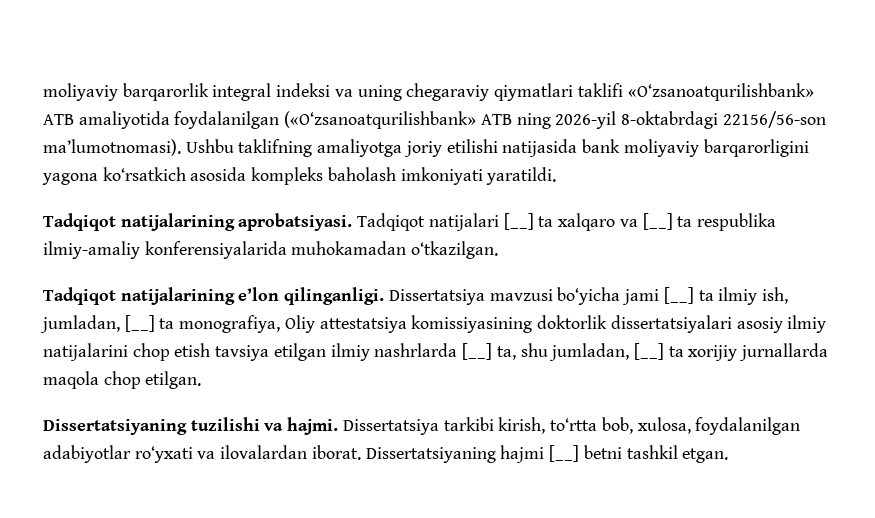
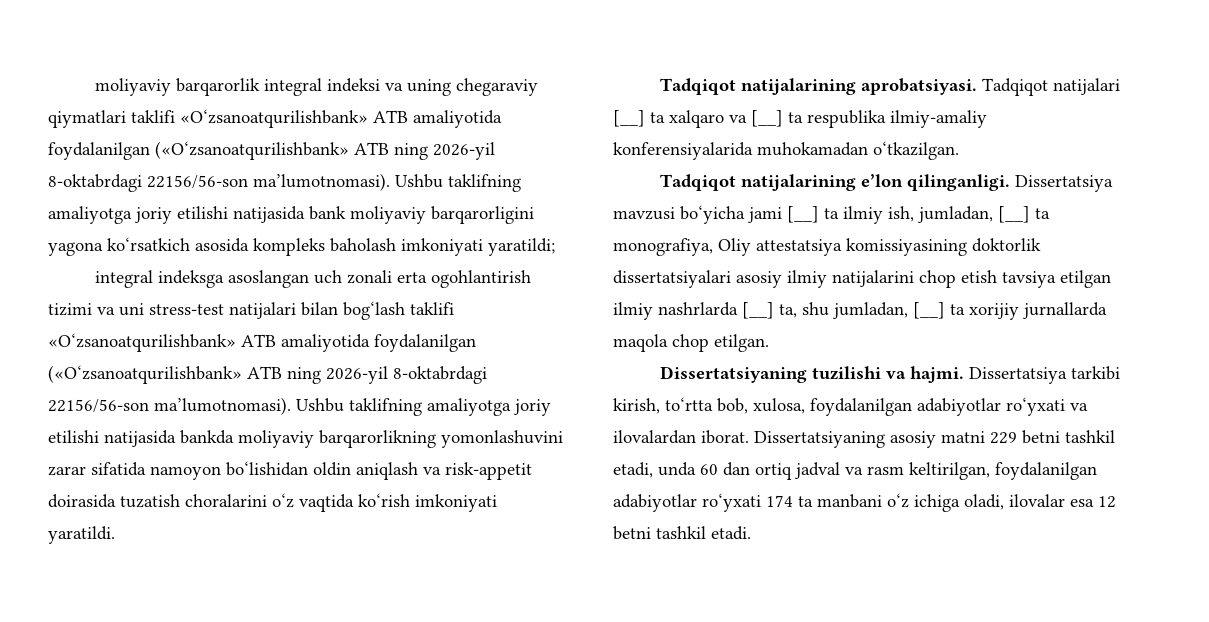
- Ushbu taklifning amaliyotga joriy etilishi natijasida bank moliyaviy barqarorligini yagona ko‘rsatkich asosida kompleks baholash imkoniyati yaratildi.
+ Ushbu taklifning amaliyotga joriy etilishi natijasida bank moliyaviy barqarorligini yagona ko‘rsatkich asosida kompleks baholash imkoniyati yaratildi;
+ integral indeksga asoslangan uch zonali erta ogohlantirish tizimi va uni stress-test natijalari bilan bog‘lash taklifi «O‘zsanoatqurilishbank» ATB amaliyotida foydalanilgan («O‘zsanoatqurilishbank» ATB ning 2026-yil 8-oktabrdagi 22156/56-son ma’lumotnomasi). Ushbu taklifning amaliyotga joriy etilishi natijasida bankda moliyaviy barqarorlikning yomonlashuvini zarar sifatida namoyon bo‘lishidan oldin aniqlash va risk-appetit doirasida tuzatish choralarini o‘z vaqtida ko‘rish imkoniyati yaratildi.
- Dissertatsiyaning hajmi [__] betni tashkil etgan.
+ Dissertatsiyaning asosiy matni 229 betni tashkil etadi, unda 60 dan ortiq jadval va rasm keltirilgan, foydalanilgan adabiyotlar ro‘yxati 174 ta manbani o‘z ichiga oladi, ilovalar esa 12 betni tashkil etadi.

